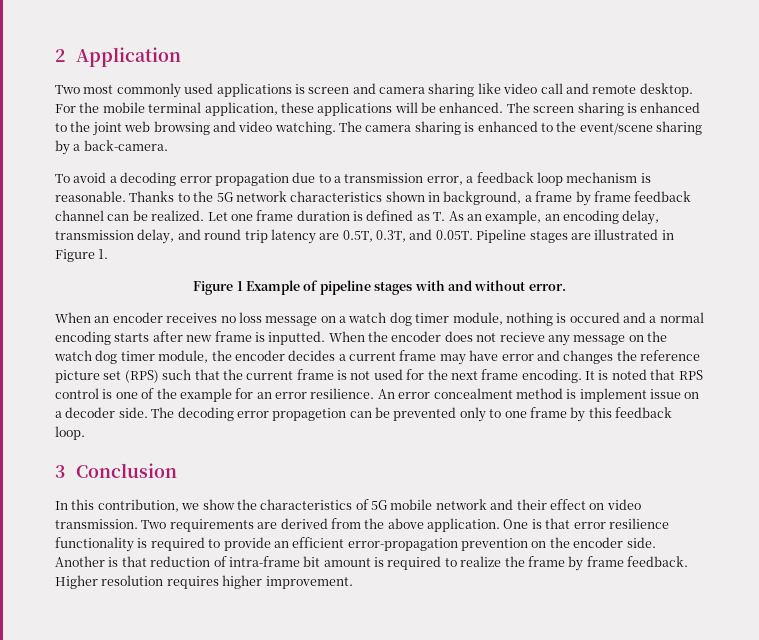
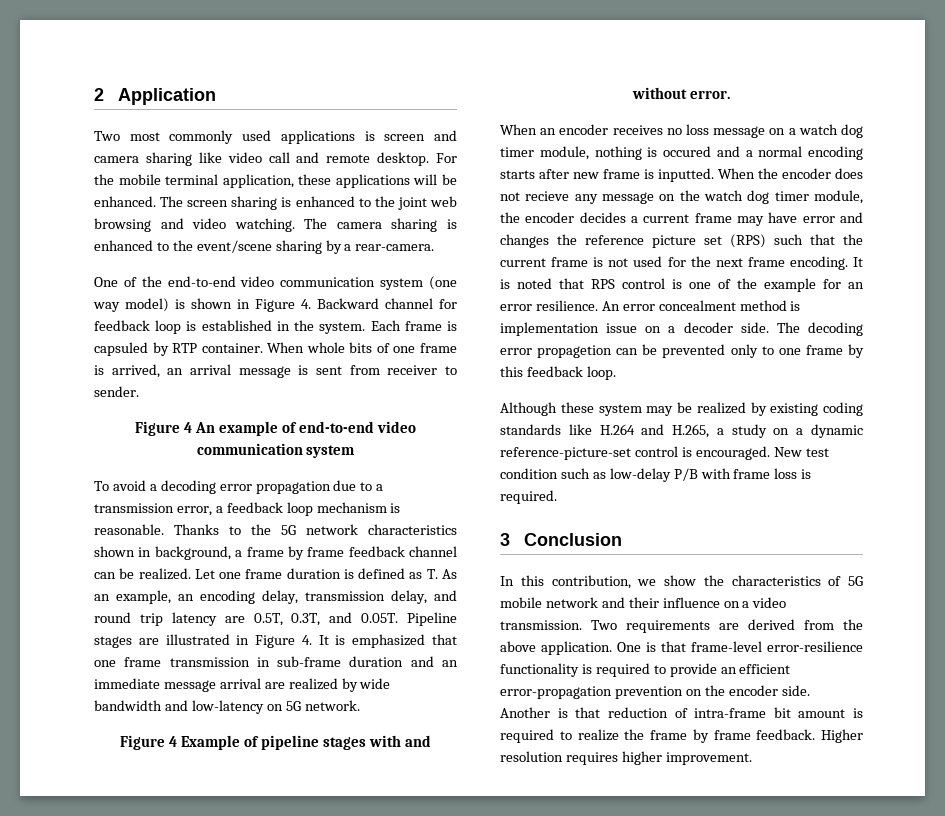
- The camera sharing is enhanced to the event/scene sharing by a back-camera.
+ The camera sharing is enhanced to the event/scene sharing by a rear-camera.
+ One of the end-to-end video communication system (one way model) is shown in Figure 4. Backward channel for feedback loop is established in the system. Each frame is capsuled by RTP container. When whole bits of one frame is arrived, an arrival message is sent from receiver to sender.
+ Figure 4 An example of end-to-end video communication system
- Let one frame duration is defined as T. As an example, an encoding delay, transmission delay, and round trip latency are 0.5T, 0.3T, and 0.05T. Pipeline stages are illustrated in Figure 1.
- Figure 1 Example of pipeline stages with and without error.
+ Let one frame duration is defined as T. As an example, an encoding delay, transmission delay, and round trip latency are 0.5T, 0.3T, and 0.05T. Pipeline stages are illustrated in Figure 4. It is emphasized that one frame transmission in sub-frame duration and an immediate message arrival are realized by wide bandwidth and low-latency on 5G network.
+ Figure 4 Example of pipeline stages with and without error.
- An error concealment method is implement issue on a decoder side.
+ An error concealment method is implementation issue on a decoder side.
+ Although these system may be realized by existing coding standards like H.264 and H.265, a study on a dynamic reference-picture-set control is encouraged. New test condition such as low-delay P/B with frame loss is required.
- In this contribution, we show the characteristics of 5G mobile network and their effect on video transmission.
+ In this contribution, we show the characteristics of 5G mobile network and their influence on a video transmission.
- One is that error resilience functionality is required to provide an efficient error-propagation prevention on the encoder side.
+ One is that frame-level error-resilience functionality is required to provide an efficient error-propagation prevention on the encoder side.

